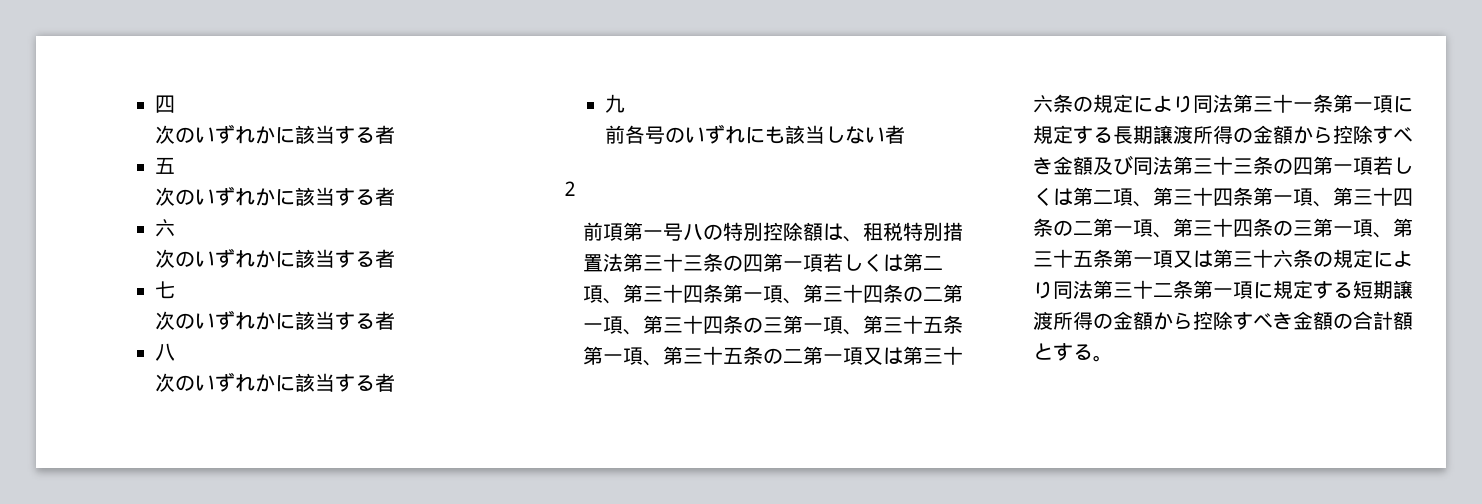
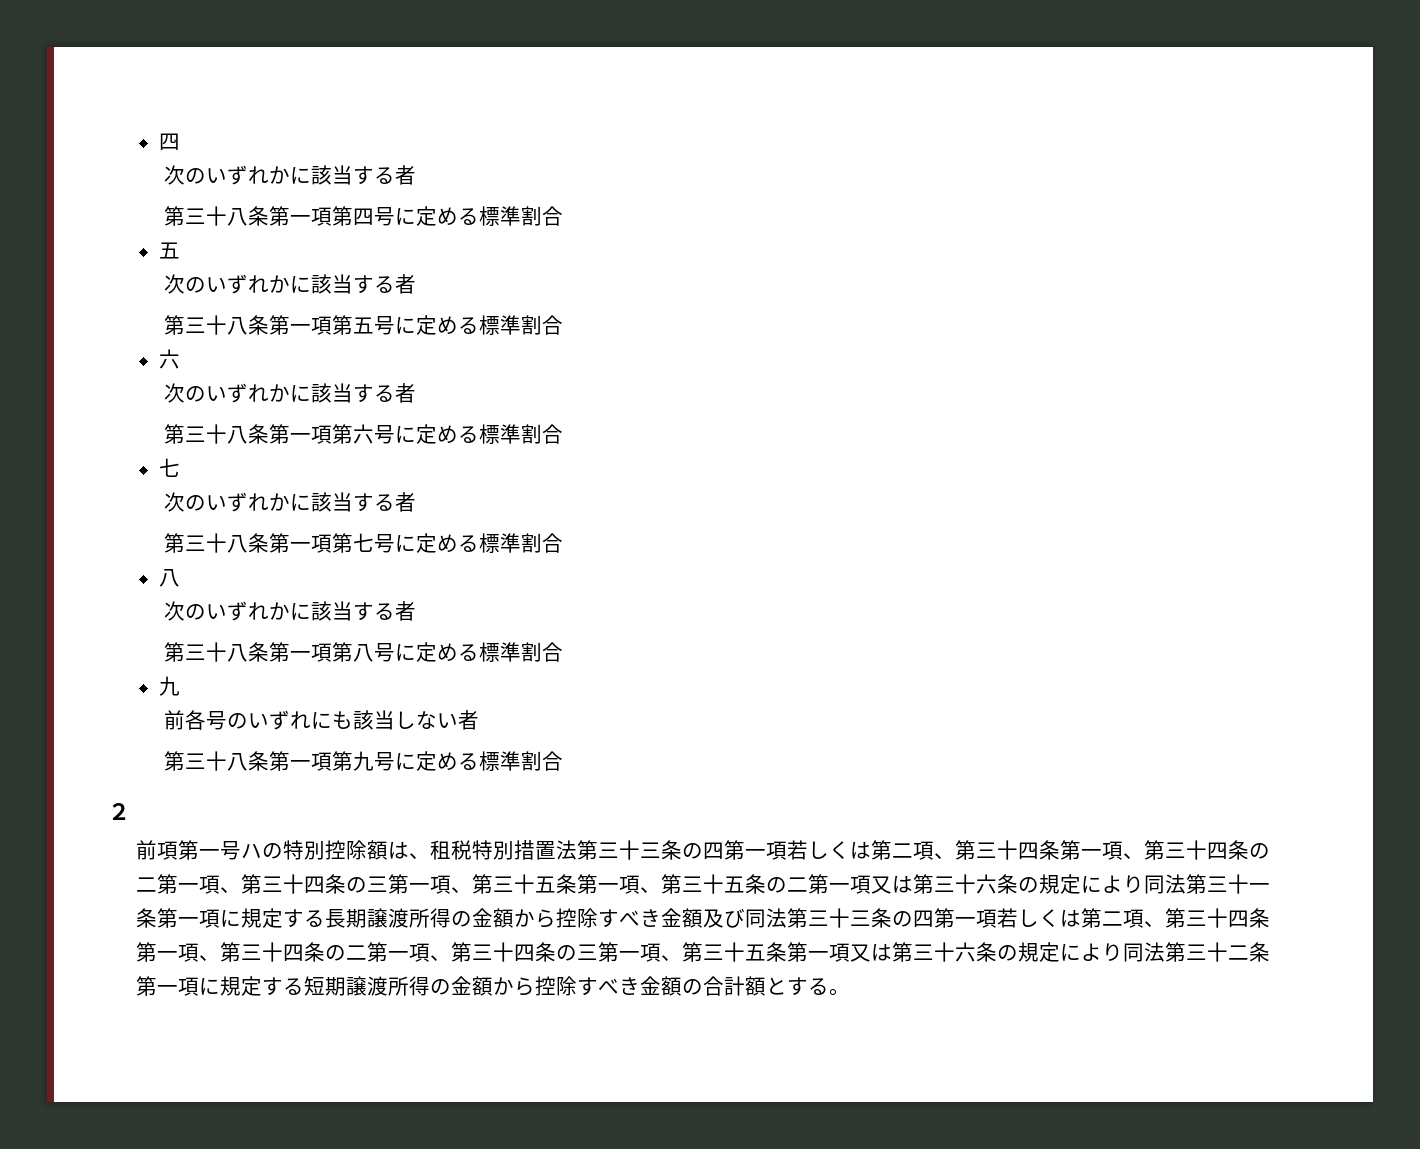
+ 第三十八条第一項第四号に定める標準割合
+ 第三十八条第一項第五号に定める標準割合
+ 第三十八条第一項第六号に定める標準割合
+ 第三十八条第一項第七号に定める標準割合
+ 第三十八条第一項第八号に定める標準割合
+ 第三十八条第一項第九号に定める標準割合

